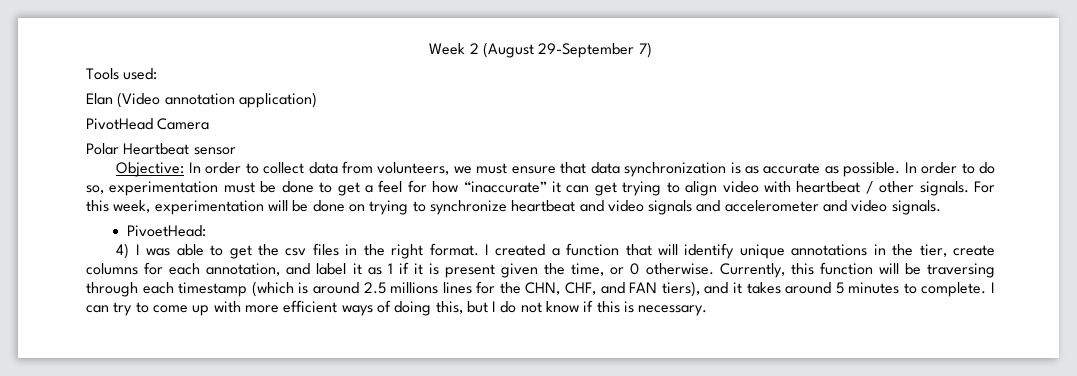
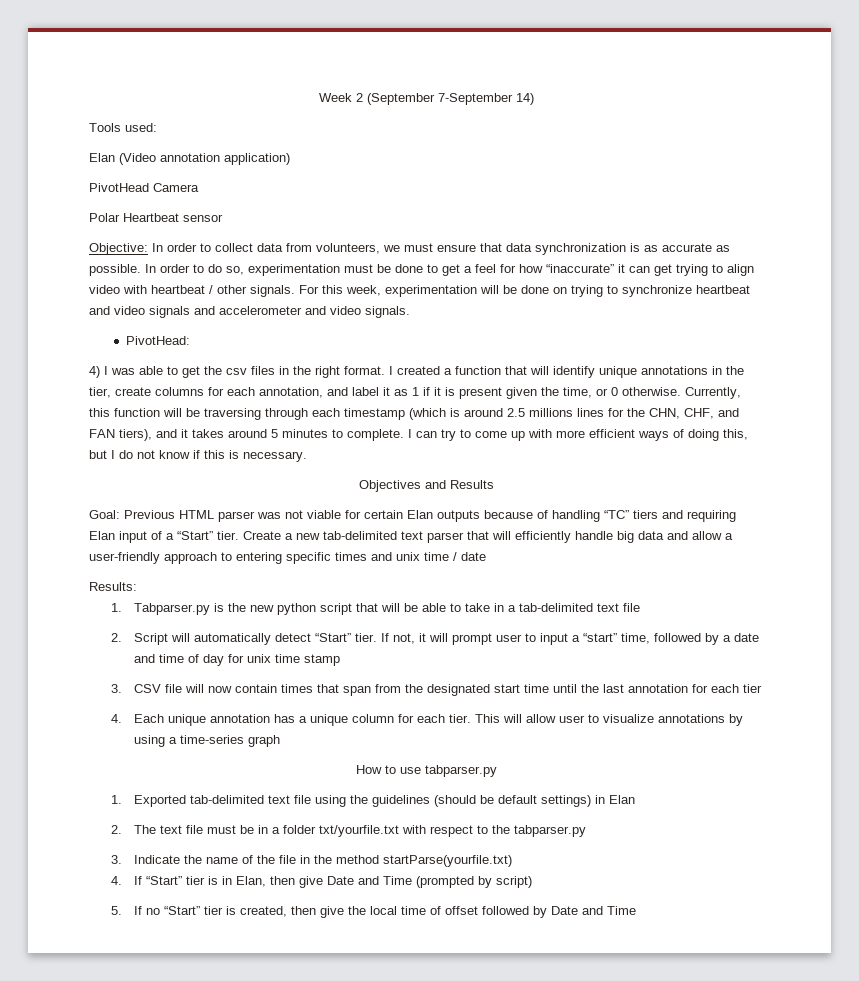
- Week 2 (August 29-September 7)
+ Week 2 (September 7-September 14)
- PivoetHead:
+ PivotHead:
+ Objectives and Results
+ Goal: Previous HTML parser was not viable for certain Elan outputs because of handling “TC” tiers and requiring Elan input of a “Start” tier. Create a new tab-delimited text parser that will efficiently handle big data and allow a user-friendly approach to entering specific times and unix time / date
+ Results:
+ 1. Tabparser.py is the new python script that will be able to take in a tab-delimited text file
+ 2. Script will automatically detect “Start” tier. If not, it will prompt user to input a “start” time, followed by a date and time of day for unix time stamp
+ 3. CSV file will now contain times that span from the designated start time until the last annotation for each tier
+ 4. Each unique annotation has a unique column for each tier. This will allow user to visualize annotations by using a time-series graph
+ How to use tabparser.py
+ 1. Exported tab-delimited text file using the guidelines (should be default settings) in Elan
+ 2. The text file must be in a folder txt/yourfile.txt with respect to the tabparser.py
+ 3. Indicate the name of the file in the method startParse(yourfile.txt)
+ 4. If “Start” tier is in Elan, then give Date and Time (prompted by script)
+ 5. If no “Start” tier is created, then give the local time of offset followed by Date and Time

